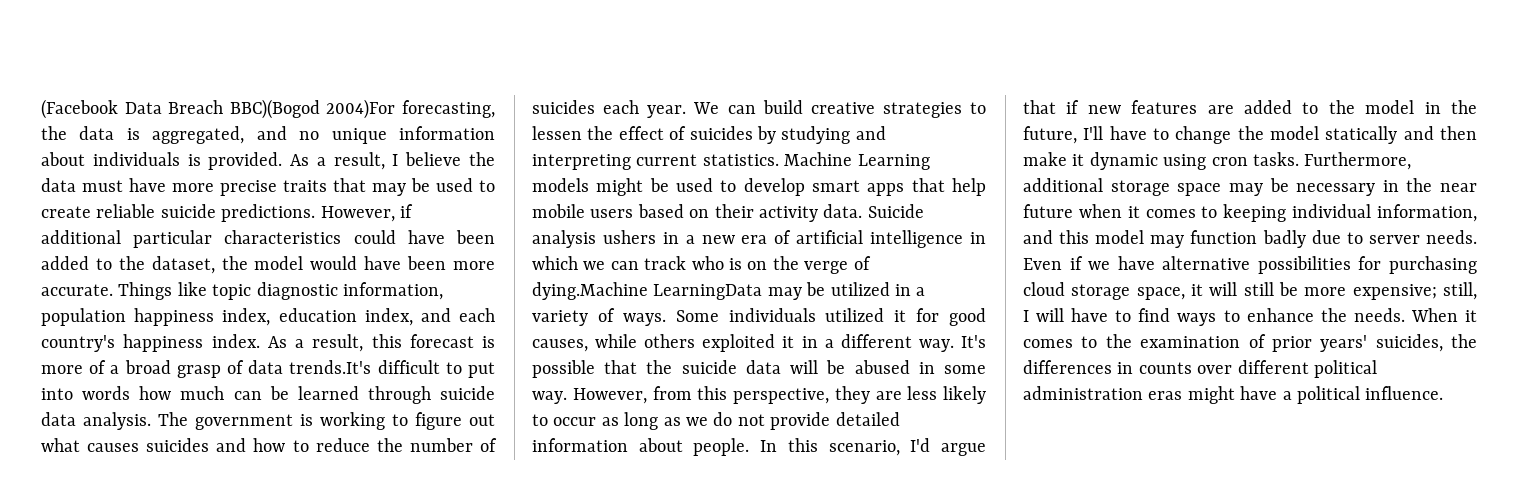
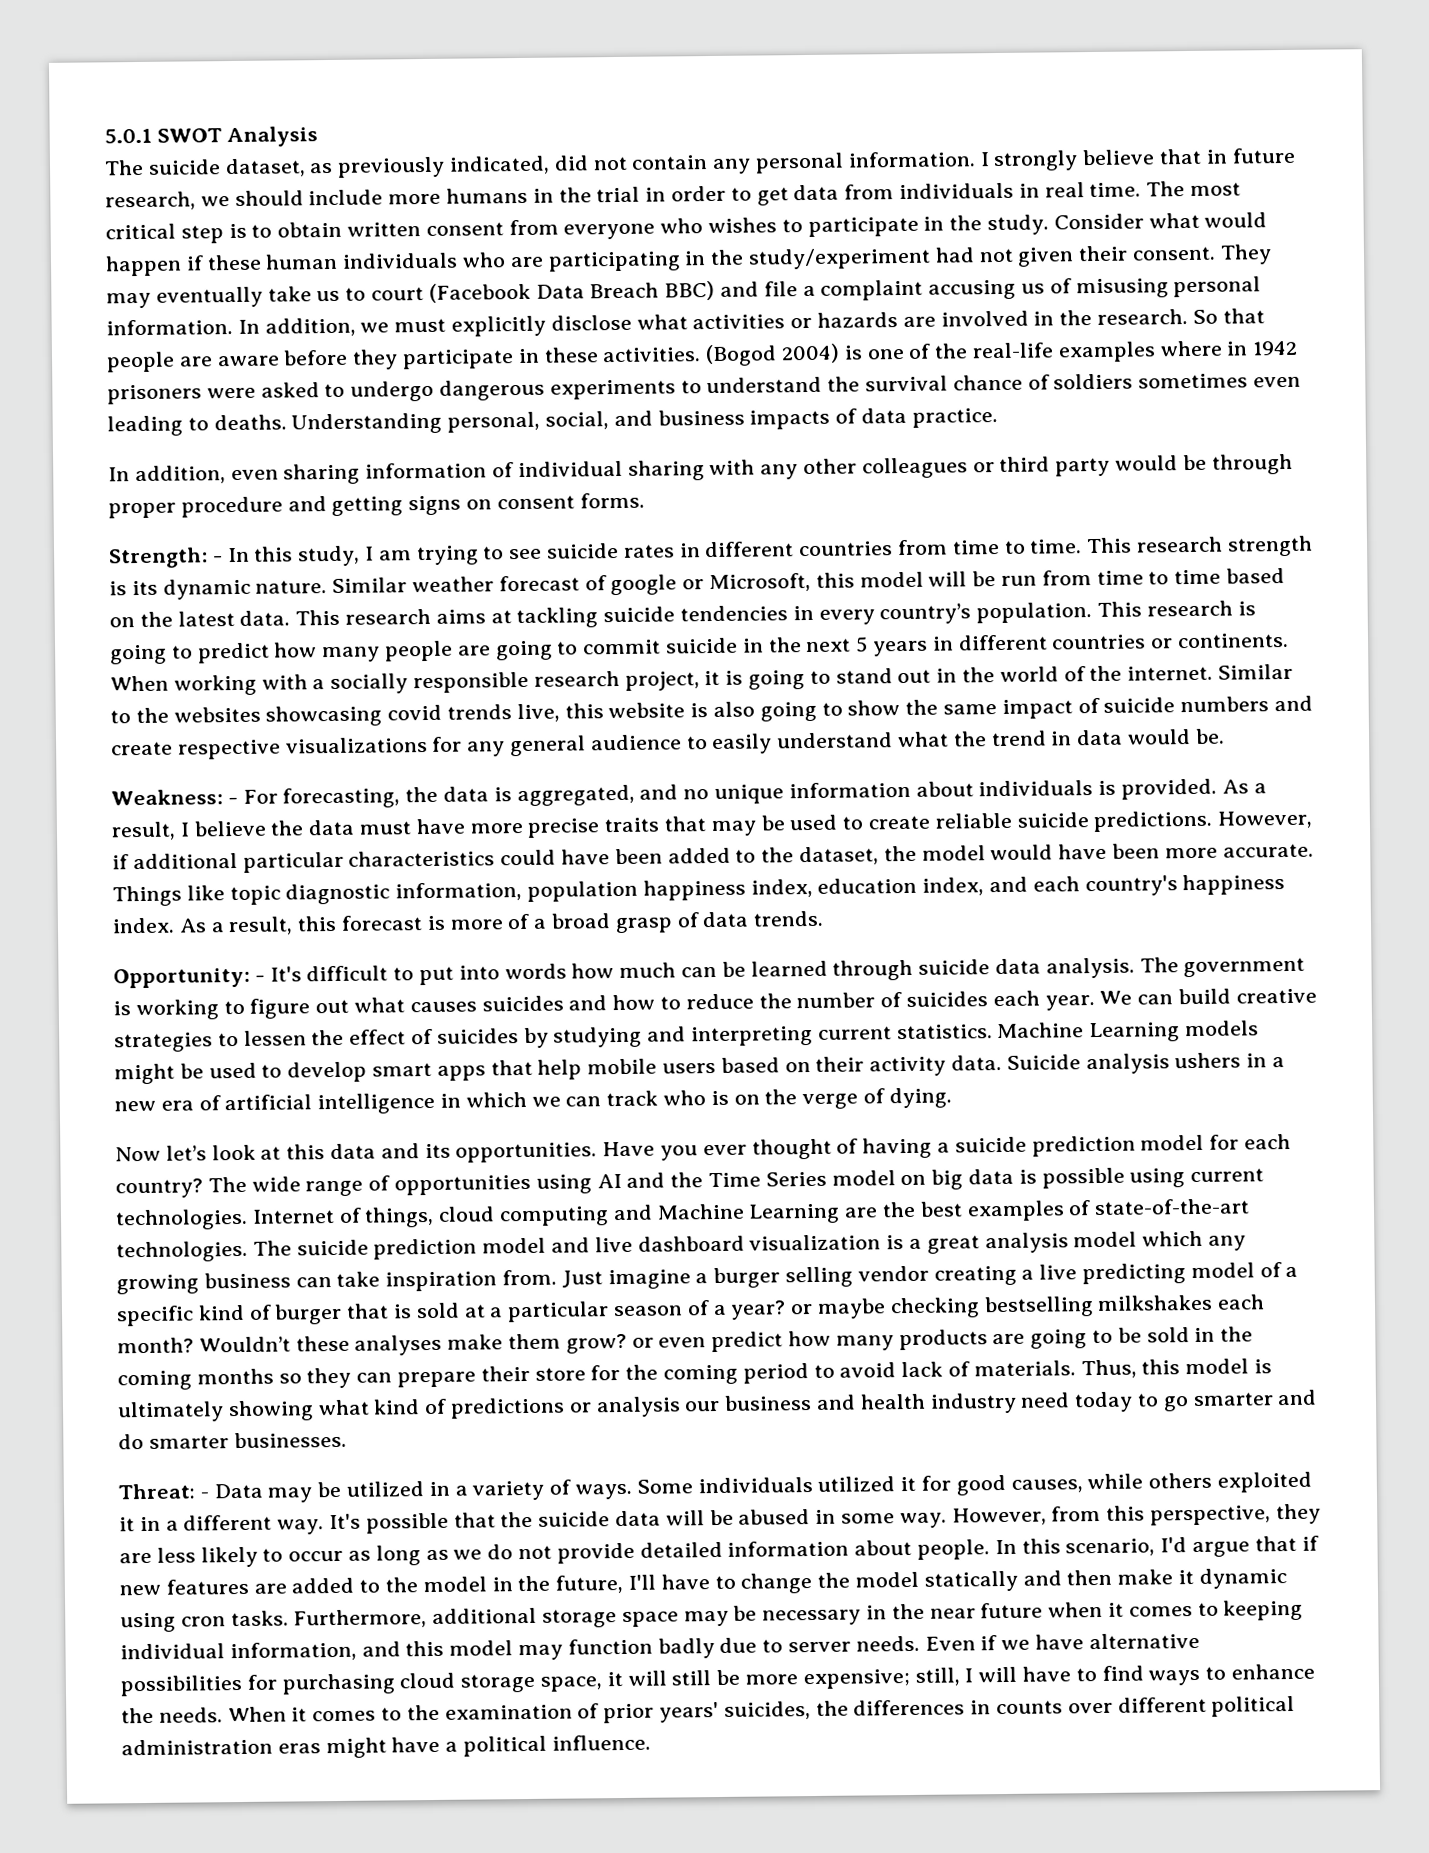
- (Facebook Data Breach BBC)(Bogod 2004)For forecasting, the data is aggregated, and no unique information about individuals is provided.
+ 5.0.1 SWOT Analysis
+ The suicide dataset, as previously indicated, did not contain any personal information. I strongly believe that in future research, we should include more humans in the trial in order to get data from individuals in real time. The most critical step is to obtain written consent from everyone who wishes to participate in the study. Consider what would happen if these human individuals who are participating in the study/experiment had not given their consent. They may eventually take us to court (Facebook Data Breach BBC) and file a complaint accusing us of misusing personal information. In addition, we must explicitly disclose what activities or hazards are involved in the research. So that people are aware before they participate in these activities. (Bogod 2004) is one of the real-life examples where in 1942 prisoners were asked to undergo dangerous experiments to understand the survival chance of soldiers sometimes even leading to deaths. Understanding personal, social, and business impacts of data practice.
+ In addition, even sharing information of individual sharing with any other colleagues or third party would be through proper procedure and getting signs on consent forms.
+ Strength: - In this study, I am trying to see suicide rates in different countries from time to time. This research strength is its dynamic nature. Similar weather forecast of google or Microsoft, this model will be run from time to time based on the latest data. This research aims at tackling suicide tendencies in every country’s population. This research is going to predict how many people are going to commit suicide in the next 5 years in different countries or continents. When working with a socially responsible research project, it is going to stand out in the world of the internet. Similar to the websites showcasing covid trends live, this website is also going to show the same impact of suicide numbers and create respective visualizations for any general audience to easily understand what the trend in data would be.
+ Weakness: - For forecasting, the data is aggregated, and no unique information about individuals is provided.
- As a result, this forecast is more of a broad grasp of data trends.It's difficult to put into words how much can be learned through suicide data analysis.
+ As a result, this forecast is more of a broad grasp of data trends.
+ Opportunity: - It's difficult to put into words how much can be learned through suicide data analysis.
- Suicide analysis ushers in a new era of artificial intelligence in which we can track who is on the verge of dying.Machine LearningData may be utilized in a variety of ways.
+ Suicide analysis ushers in a new era of artificial intelligence in which we can track who is on the verge of dying.
+ Now let’s look at this data and its opportunities. Have you ever thought of having a suicide prediction model for each country? The wide range of opportunities using AI and the Time Series model on big data is possible using current technologies. Internet of things, cloud computing and Machine Learning are the best examples of state-of-the-art technologies. The suicide prediction model and live dashboard visualization is a great analysis model which any growing business can take inspiration from. Just imagine a burger selling vendor creating a live predicting model of a specific kind of burger that is sold at a particular season of a year? or maybe checking bestselling milkshakes each month? Wouldn’t these analyses make them grow? or even predict how many products are going to be sold in the coming months so they can prepare their store for the coming period to avoid lack of materials. Thus, this model is ultimately showing what kind of predictions or analysis our business and health industry need today to go smarter and do smarter businesses.
+ Threat: - Data may be utilized in a variety of ways.

